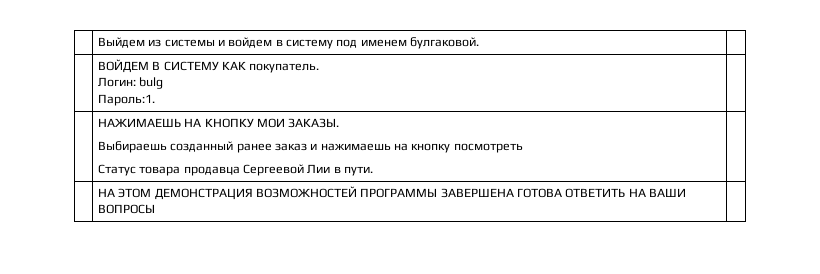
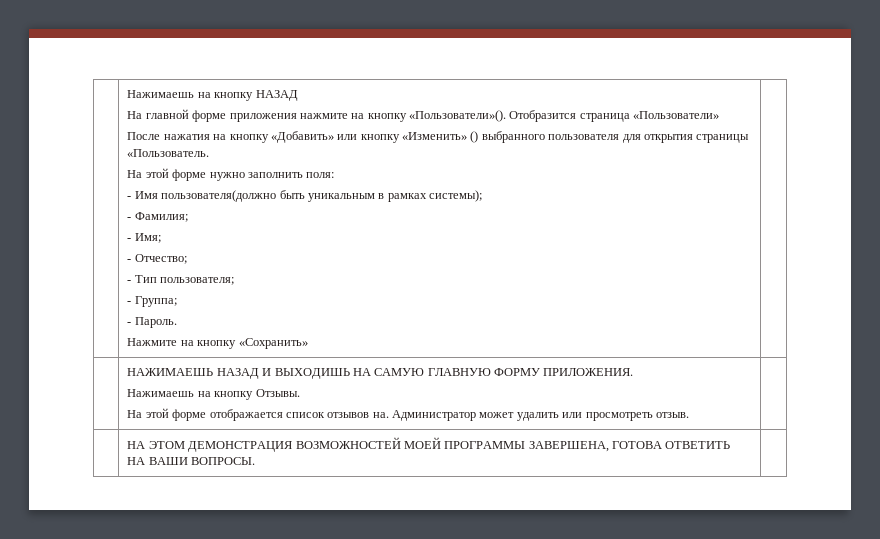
- Выйдем из системы и войдем в систему под именем булгаковой. |
- | ВОЙДЕМ В СИСТЕМУ КАК покупатель.
- Логин: bulg
- Пароль:1. |
- | НАЖИМАЕШЬ НА КНОПКУ МОИ ЗАКАЗЫ.
- Выбираешь созданный ранее заказ и нажимаешь на кнопку посмотреть
- Статус товара продавца Сергеевой Лии в пути. |
+ Нажимаешь на кнопку НАЗАД
+ На главной форме приложения нажмите на кнопку «Пользователи»(). Отобразится страница «Пользователи»
+ После нажатия на кнопку «Добавить» или кнопку «Изменить» () выбранного пользователя для открытия страницы «Пользователь.
+ На этой форме нужно заполнить поля:
+ - Имя пользователя(должно быть уникальным в рамках системы);
+ - Фамилия;
+ - Имя;
+ - Отчество;
+ - Тип пользователя;
+ - Группа;
+ - Пароль.
+ Нажмите на кнопку «Сохранить» |
+ | НАЖИМАЕШЬ НАЗАД И ВЫХОДИШЬ НА САМУЮ ГЛАВНУЮ ФОРМУ ПРИЛОЖЕНИЯ.
+ Нажимаешь на кнопку Отзывы.
+ На этой форме отображается список отзывов на. Администратор может удалить или просмотреть отзыв. |
- | НА ЭТОМ ДЕМОНСТРАЦИЯ ВОЗМОЖНОСТЕЙ ПРОГРАММЫ ЗАВЕРШЕНА ГОТОВА ОТВЕТИТЬ НА ВАШИ ВОПРОСЫ |
+ | НА ЭТОМ ДЕМОНСТРАЦИЯ ВОЗМОЖНОСТЕЙ МОЕЙ ПРОГРАММЫ ЗАВЕРШЕНА, ГОТОВА ОТВЕТИТЬ НА ВАШИ ВОПРОСЫ. |

